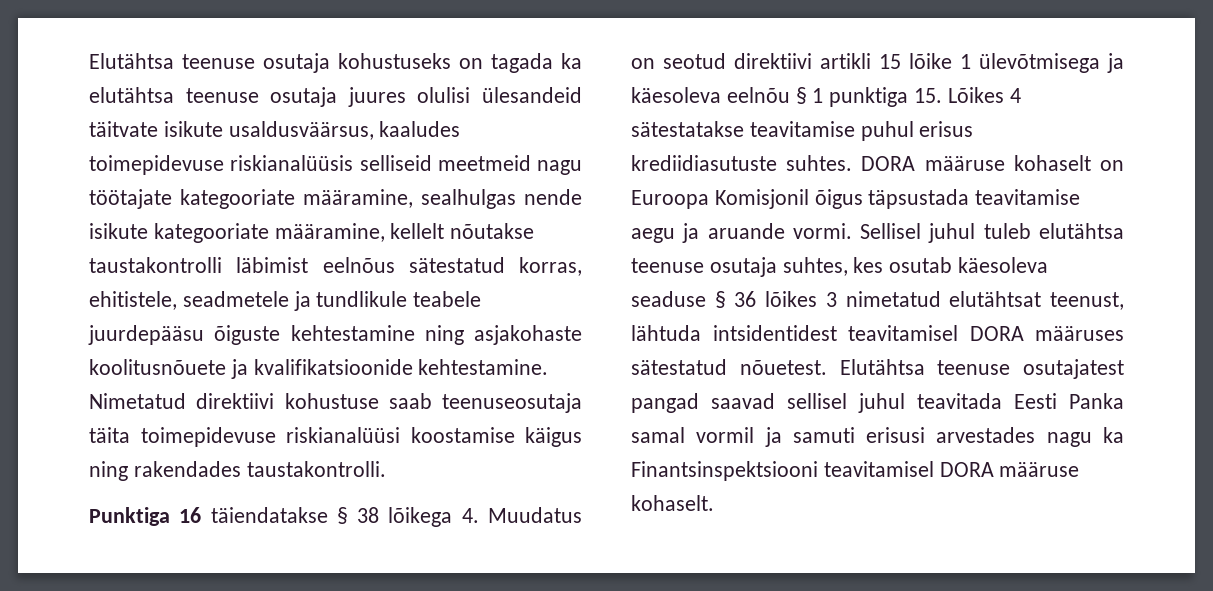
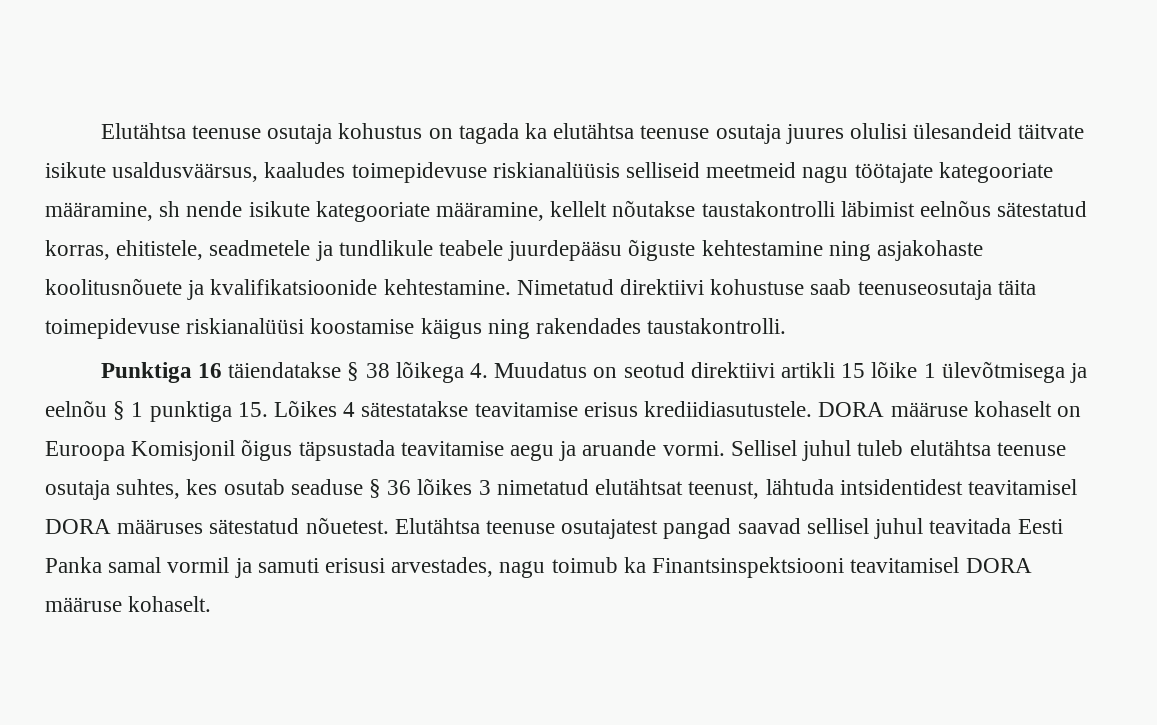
- Elutähtsa teenuse osutaja kohustuseks on tagada ka elutähtsa teenuse osutaja juures olulisi ülesandeid täitvate isikute usaldusväärsus, kaaludes toimepidevuse riskianalüüsis selliseid meetmeid nagu töötajate kategooriate määramine, sealhulgas nende isikute kategooriate määramine, kellelt nõutakse taustakontrolli läbimist eelnõus sätestatud korras, ehitistele, seadmetele ja tundlikule teabele juurdepääsu õiguste kehtestamine ning asjakohaste koolitusnõuete ja kvalifikatsioonide kehtestamine.
+ Elutähtsa teenuse osutaja kohustus on tagada ka elutähtsa teenuse osutaja juures olulisi ülesandeid täitvate isikute usaldusväärsus, kaaludes toimepidevuse riskianalüüsis selliseid meetmeid nagu töötajate kategooriate määramine, sh nende isikute kategooriate määramine, kellelt nõutakse taustakontrolli läbimist eelnõus sätestatud korras, ehitistele, seadmetele ja tundlikule teabele juurdepääsu õiguste kehtestamine ning asjakohaste koolitusnõuete ja kvalifikatsioonide kehtestamine.
- Punktiga 16 täiendatakse § 38 lõikega 4. Muudatus on seotud direktiivi artikli 15 lõike 1 ülevõtmisega ja käesoleva eelnõu § 1 punktiga 15. Lõikes 4 sätestatakse teavitamise puhul erisus krediidiasutuste suhtes.
+ Punktiga 16 täiendatakse § 38 lõikega 4. Muudatus on seotud direktiivi artikli 15 lõike 1 ülevõtmisega ja eelnõu § 1 punktiga 15. Lõikes 4 sätestatakse teavitamise erisus krediidiasutustele.
- Sellisel juhul tuleb elutähtsa teenuse osutaja suhtes, kes osutab käesoleva seaduse § 36 lõikes 3 nimetatud elutähtsat teenust, lähtuda intsidentidest teavitamisel DORA määruses sätestatud nõuetest.
+ Sellisel juhul tuleb elutähtsa teenuse osutaja suhtes, kes osutab seaduse § 36 lõikes 3 nimetatud elutähtsat teenust, lähtuda intsidentidest teavitamisel DORA määruses sätestatud nõuetest.
- Elutähtsa teenuse osutajatest pangad saavad sellisel juhul teavitada Eesti Panka samal vormil ja samuti erisusi arvestades nagu ka Finantsinspektsiooni teavitamisel DORA määruse kohaselt.
+ Elutähtsa teenuse osutajatest pangad saavad sellisel juhul teavitada Eesti Panka samal vormil ja samuti erisusi arvestades, nagu toimub ka Finantsinspektsiooni teavitamisel DORA määruse kohaselt.

